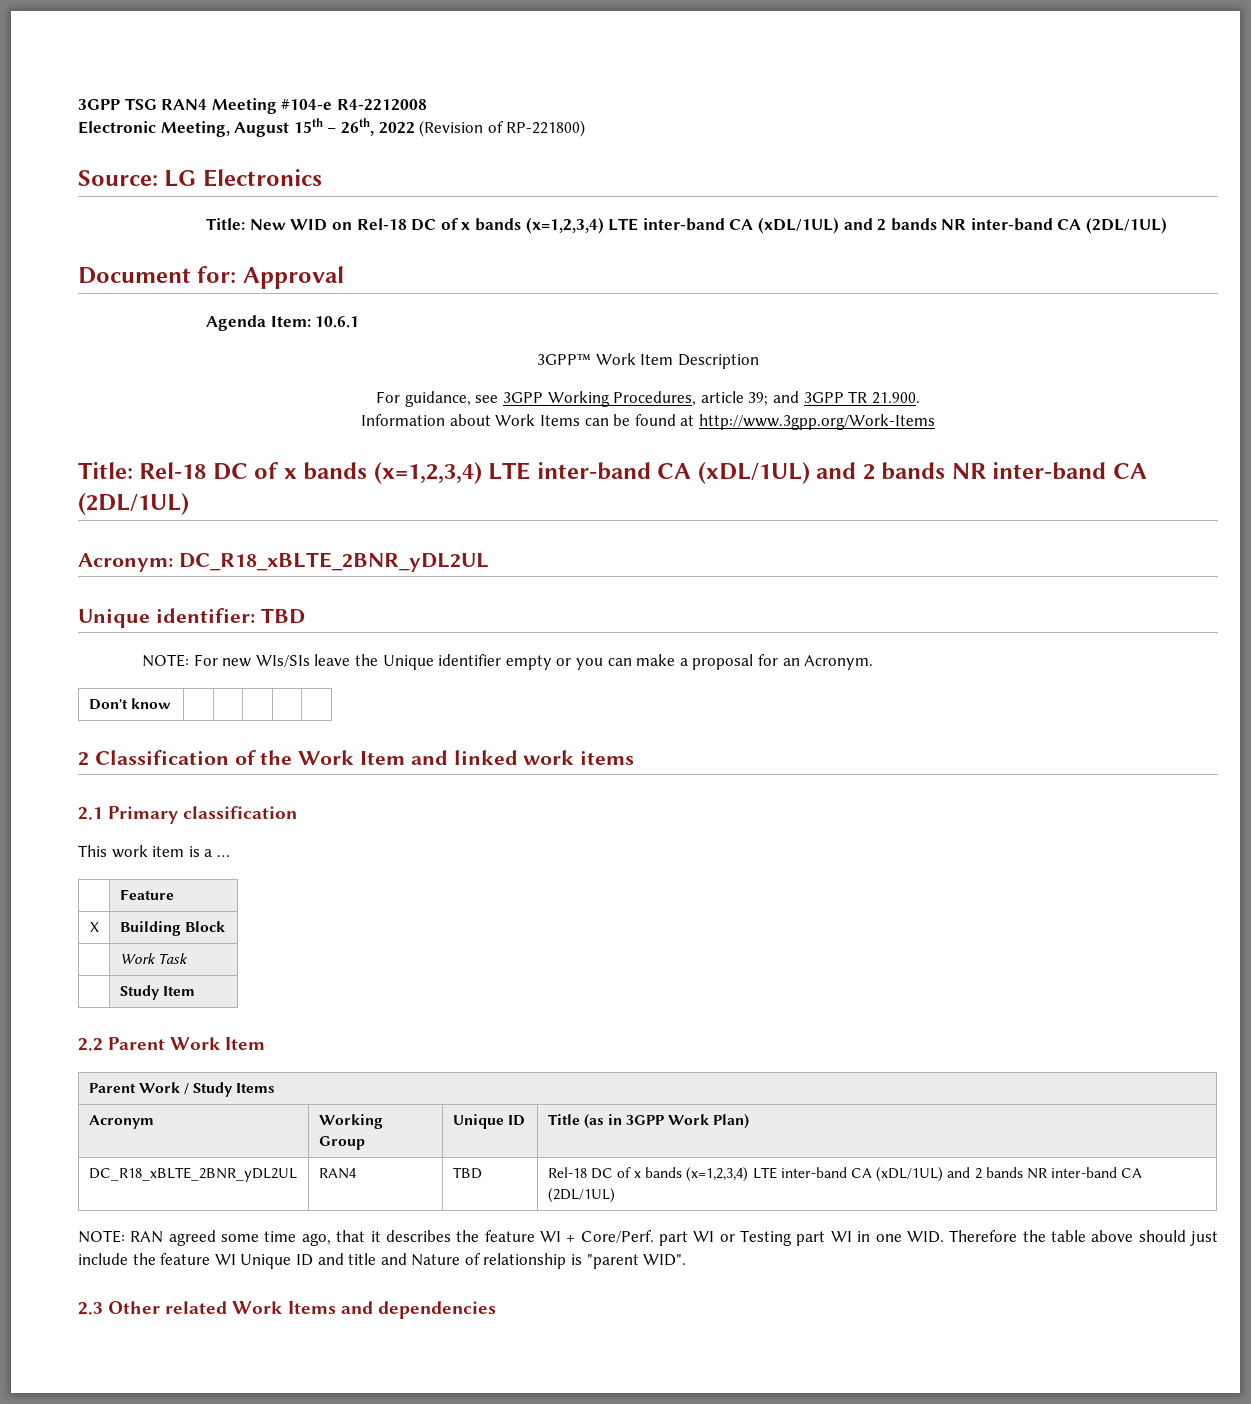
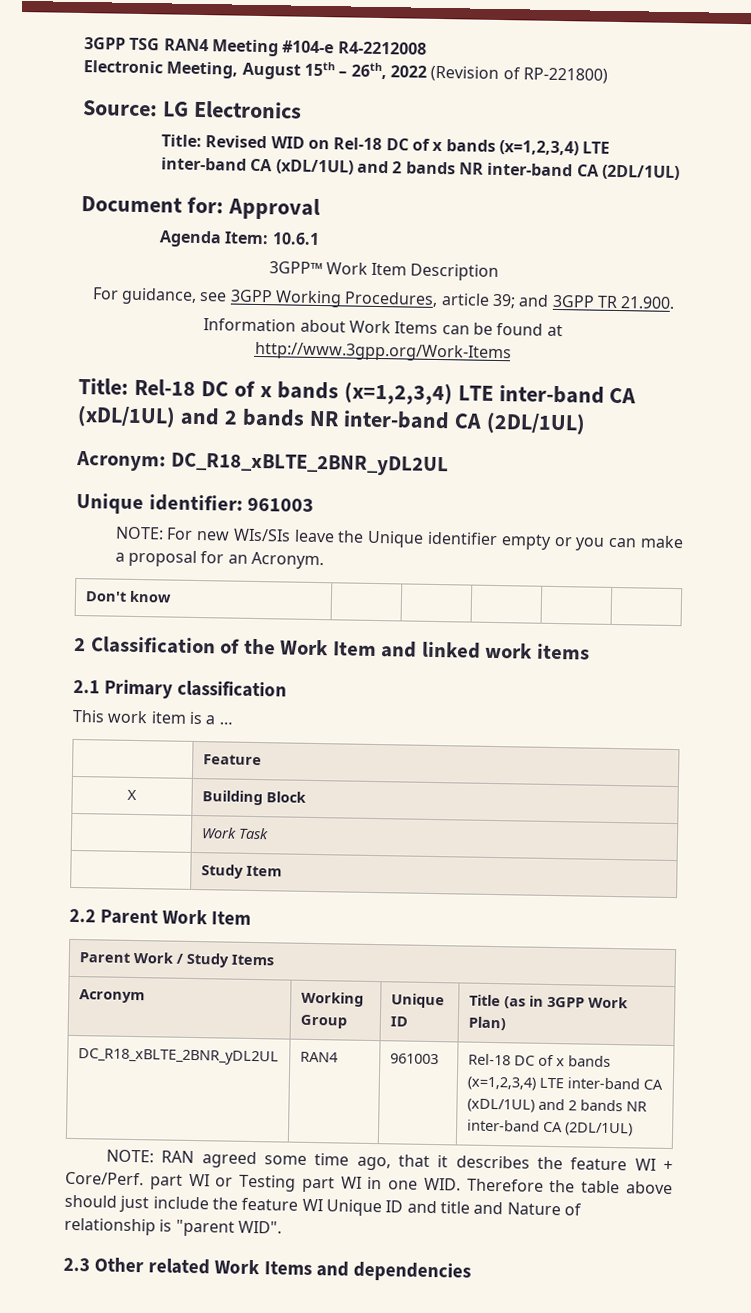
- Title: New WID on Rel-18 DC of x bands (x=1,2,3,4) LTE inter-band CA (xDL/1UL) and 2 bands NR inter-band CA (2DL/1UL)
+ Title: Revised WID on Rel-18 DC of x bands (x=1,2,3,4) LTE inter-band CA (xDL/1UL) and 2 bands NR inter-band CA (2DL/1UL)
- Unique identifier: TBD
+ Unique identifier: 961003
- DC_R18_xBLTE_2BNR_yDL2UL | RAN4 | TBD | Rel-18 DC of x bands (x=1,2,3,4) LTE inter-band CA (xDL/1UL) and 2 bands NR inter-band CA (2DL/1UL)
+ DC_R18_xBLTE_2BNR_yDL2UL | RAN4 | 961003 | Rel-18 DC of x bands (x=1,2,3,4) LTE inter-band CA (xDL/1UL) and 2 bands NR inter-band CA (2DL/1UL)

